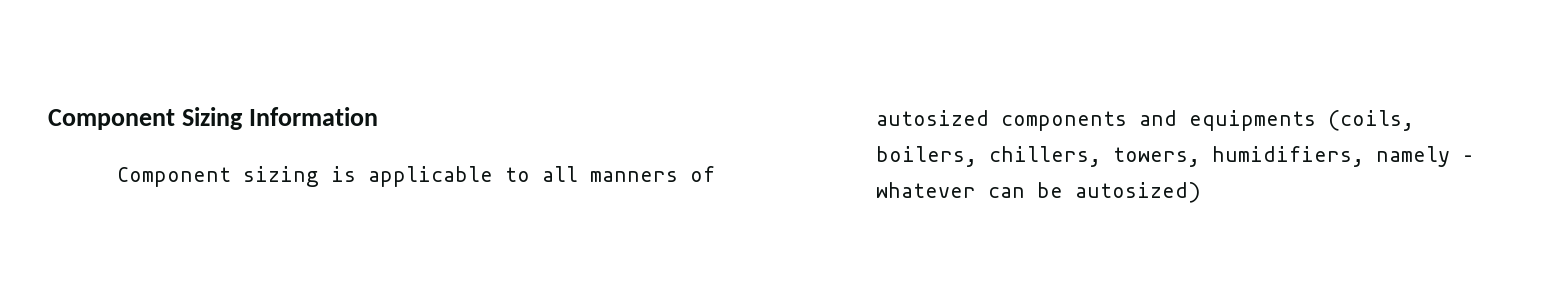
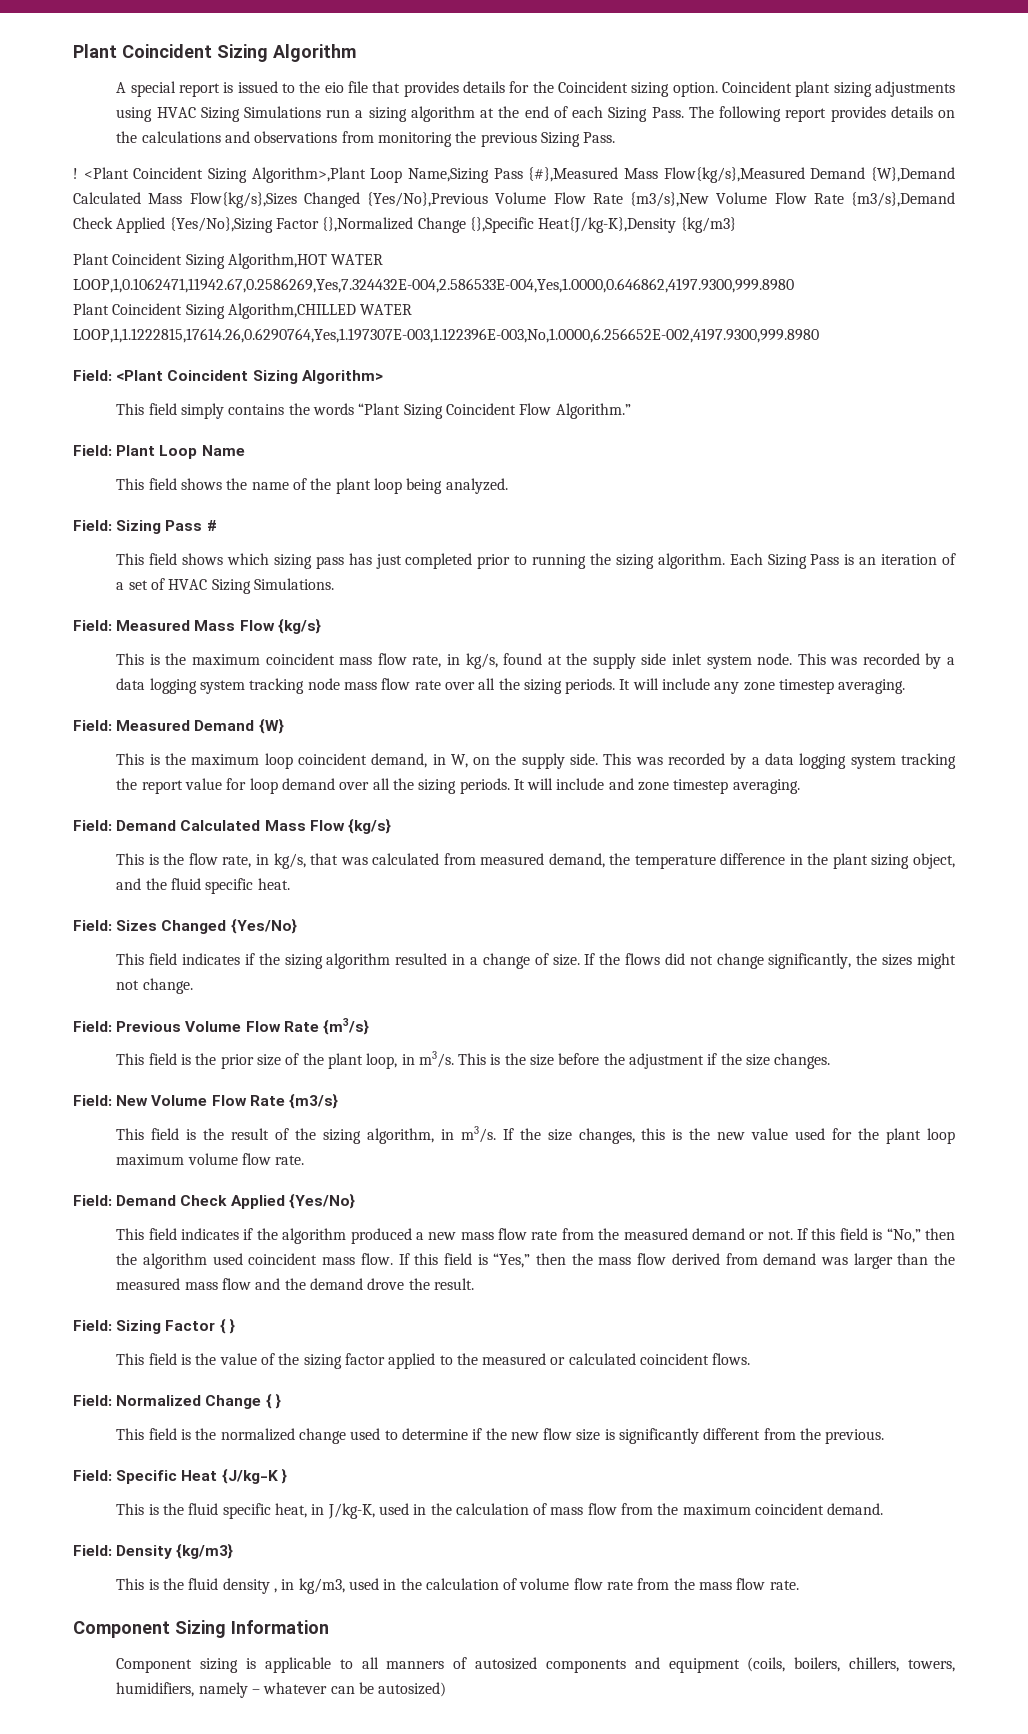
+ Plant Coincident Sizing Algorithm
+ A special report is issued to the eio file that provides details for the Coincident sizing option. Coincident plant sizing adjustments using HVAC Sizing Simulations run a sizing algorithm at the end of each Sizing Pass. The following report provides details on the calculations and observations from monitoring the previous Sizing Pass.
+ ! <Plant Coincident Sizing Algorithm>,Plant Loop Name,Sizing Pass {#},Measured Mass Flow{kg/s},Measured Demand {W},Demand Calculated Mass Flow{kg/s},Sizes Changed {Yes/No},Previous Volume Flow Rate {m3/s},New Volume Flow Rate {m3/s},Demand Check Applied {Yes/No},Sizing Factor {},Normalized Change {},Specific Heat{J/kg-K},Density {kg/m3}
+ Plant Coincident Sizing Algorithm,HOT WATER LOOP,1,0.1062471,11942.67,0.2586269,Yes,7.324432E-004,2.586533E-004,Yes,1.0000,0.646862,4197.9300,999.8980
+ Plant Coincident Sizing Algorithm,CHILLED WATER LOOP,1,1.1222815,17614.26,0.6290764,Yes,1.197307E-003,1.122396E-003,No,1.0000,6.256652E-002,4197.9300,999.8980
+ Field: <Plant Coincident Sizing Algorithm>
+ This field simply contains the words “Plant Sizing Coincident Flow Algorithm.”
+ Field: Plant Loop Name
+ This field shows the name of the plant loop being analyzed.
+ Field: Sizing Pass #
+ This field shows which sizing pass has just completed prior to running the sizing algorithm. Each Sizing Pass is an iteration of a set of HVAC Sizing Simulations.
+ Field: Measured Mass Flow {kg/s}
+ This is the maximum coincident mass flow rate, in kg/s, found at the supply side inlet system node. This was recorded by a data logging system tracking node mass flow rate over all the sizing periods. It will include any zone timestep averaging.
+ Field: Measured Demand {W}
+ This is the maximum loop coincident demand, in W, on the supply side. This was recorded by a data logging system tracking the report value for loop demand over all the sizing periods. It will include and zone timestep averaging.
+ Field: Demand Calculated Mass Flow {kg/s}
+ This is the flow rate, in kg/s, that was calculated from measured demand, the temperature difference in the plant sizing object, and the fluid specific heat.
+ Field: Sizes Changed {Yes/No}
+ This field indicates if the sizing algorithm resulted in a change of size. If the flows did not change significantly, the sizes might not change.
+ Field: Previous Volume Flow Rate {m3/s}
+ This field is the prior size of the plant loop, in m3/s. This is the size before the adjustment if the size changes.
+ Field: New Volume Flow Rate {m3/s}
+ This field is the result of the sizing algorithm, in m3/s. If the size changes, this is the new value used for the plant loop maximum volume flow rate.
+ Field: Demand Check Applied {Yes/No}
+ This field indicates if the algorithm produced a new mass flow rate from the measured demand or not. If this field is “No,” then the algorithm used coincident mass flow. If this field is “Yes,” then the mass flow derived from demand was larger than the measured mass flow and the demand drove the result.
+ Field: Sizing Factor { }
+ This field is the value of the sizing factor applied to the measured or calculated coincident flows.
+ Field: Normalized Change { }
+ This field is the normalized change used to determine if the new flow size is significantly different from the previous.
+ Field: Specific Heat {J/kg-K }
+ This is the fluid specific heat, in J/kg-K, used in the calculation of mass flow from the maximum coincident demand.
+ Field: Density {kg/m3}
+ This is the fluid density , in kg/m3, used in the calculation of volume flow rate from the mass flow rate.
- Component sizing is applicable to all manners of autosized components and equipments (coils, boilers, chillers, towers, humidifiers, namely – whatever can be autosized)
+ Component sizing is applicable to all manners of autosized components and equipment (coils, boilers, chillers, towers, humidifiers, namely – whatever can be autosized)

